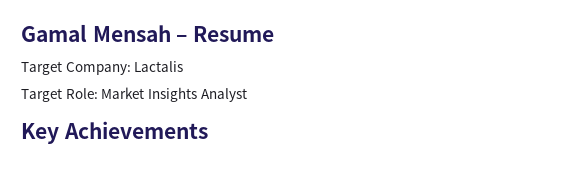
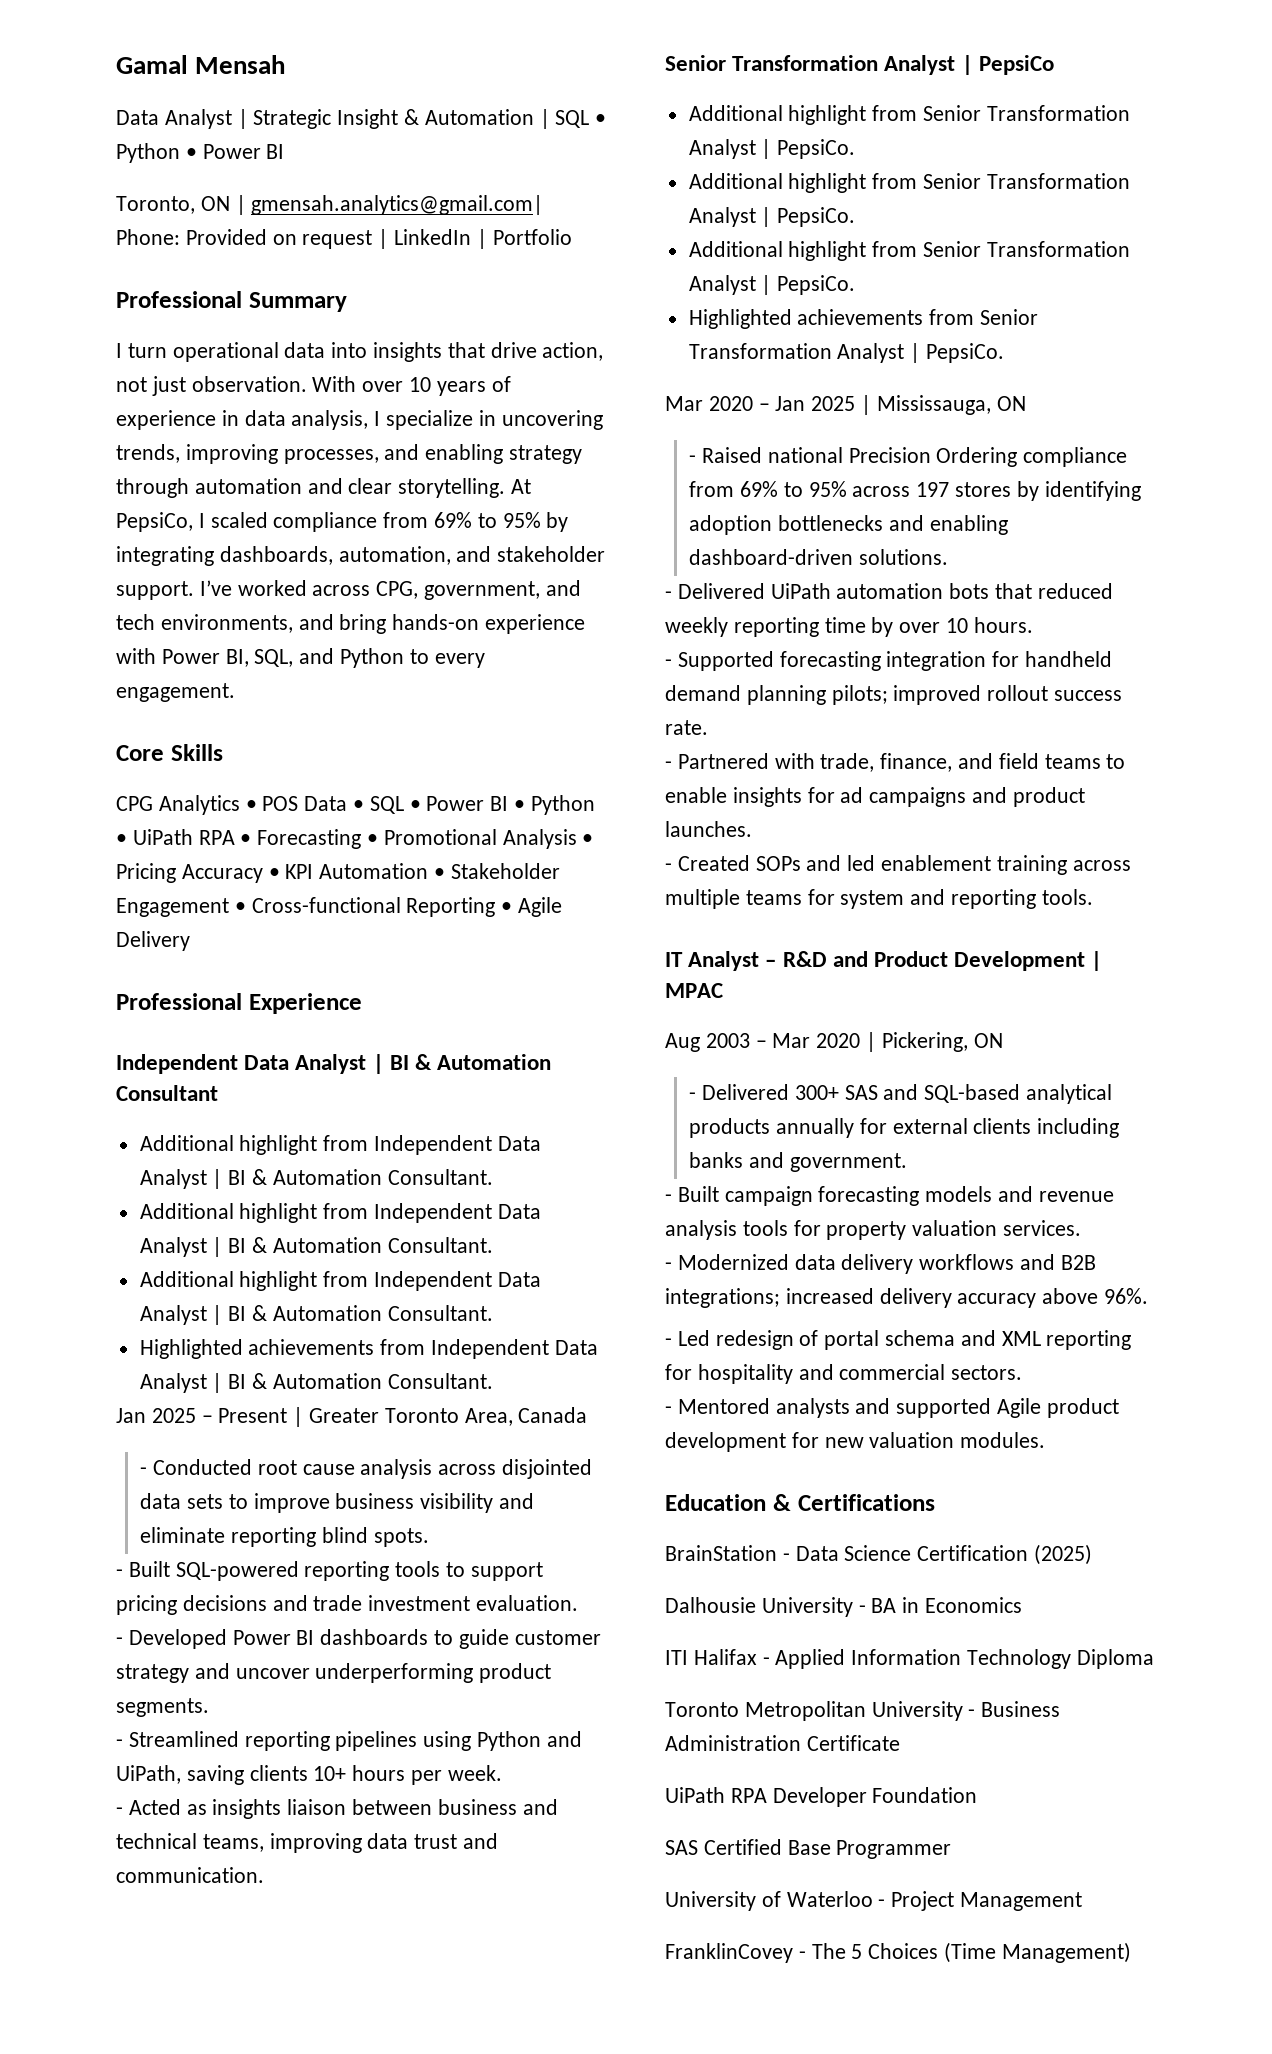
- Gamal Mensah – Resume
- Target Company: Lactalis
- Target Role: Market Insights Analyst
- Key Achievements
+ Gamal Mensah
+ Data Analyst | Strategic Insight & Automation | SQL • Python • Power BI
+ Toronto, ON | gmensah.analytics@gmail.com| Phone: Provided on request | LinkedIn | Portfolio
+ Professional Summary
+ I turn operational data into insights that drive action, not just observation. With over 10 years of experience in data analysis, I specialize in uncovering trends, improving processes, and enabling strategy through automation and clear storytelling. At PepsiCo, I scaled compliance from 69% to 95% by integrating dashboards, automation, and stakeholder support. I’ve worked across CPG, government, and tech environments, and bring hands-on experience with Power BI, SQL, and Python to every engagement.
+ Core Skills
+ CPG Analytics • POS Data • SQL • Power BI • Python • UiPath RPA • Forecasting • Promotional Analysis • Pricing Accuracy • KPI Automation • Stakeholder Engagement • Cross-functional Reporting • Agile Delivery
+ Professional Experience
+ Independent Data Analyst | BI & Automation Consultant
+ Additional highlight from Independent Data Analyst | BI & Automation Consultant.
+ Additional highlight from Independent Data Analyst | BI & Automation Consultant.
+ Additional highlight from Independent Data Analyst | BI & Automation Consultant.
+ Highlighted achievements from Independent Data Analyst | BI & Automation Consultant.
+ Jan 2025 – Present | Greater Toronto Area, Canada
+ - Conducted root cause analysis across disjointed data sets to improve business visibility and eliminate reporting blind spots.
+ - Built SQL-powered reporting tools to support pricing decisions and trade investment evaluation.
+ - Developed Power BI dashboards to guide customer strategy and uncover underperforming product segments.
+ - Streamlined reporting pipelines using Python and UiPath, saving clients 10+ hours per week.
+ - Acted as insights liaison between business and technical teams, improving data trust and communication.
+ Senior Transformation Analyst | PepsiCo
+ Additional highlight from Senior Transformation Analyst | PepsiCo.
+ Additional highlight from Senior Transformation Analyst | PepsiCo.
+ Additional highlight from Senior Transformation Analyst | PepsiCo.
+ Highlighted achievements from Senior Transformation Analyst | PepsiCo.
+ Mar 2020 – Jan 2025 | Mississauga, ON
+ - Raised national Precision Ordering compliance from 69% to 95% across 197 stores by identifying adoption bottlenecks and enabling dashboard-driven solutions.
+ - Delivered UiPath automation bots that reduced weekly reporting time by over 10 hours.
+ - Supported forecasting integration for handheld demand planning pilots; improved rollout success rate.
+ - Partnered with trade, finance, and field teams to enable insights for ad campaigns and product launches.
+ - Created SOPs and led enablement training across multiple teams for system and reporting tools.
+ IT Analyst – R&D and Product Development | MPAC
+ Aug 2003 – Mar 2020 | Pickering, ON
+ - Delivered 300+ SAS and SQL-based analytical products annually for external clients including banks and government.
+ - Built campaign forecasting models and revenue analysis tools for property valuation services.
+ - Modernized data delivery workflows and B2B integrations; increased delivery accuracy above 96%.
+ - Led redesign of portal schema and XML reporting for hospitality and commercial sectors.
+ - Mentored analysts and supported Agile product development for new valuation modules.
+ Education & Certifications
+ BrainStation - Data Science Certification (2025)
+ Dalhousie University - BA in Economics
+ ITI Halifax - Applied Information Technology Diploma
+ Toronto Metropolitan University - Business Administration Certificate
+ UiPath RPA Developer Foundation
+ SAS Certified Base Programmer
+ University of Waterloo - Project Management
+ FranklinCovey - The 5 Choices (Time Management)

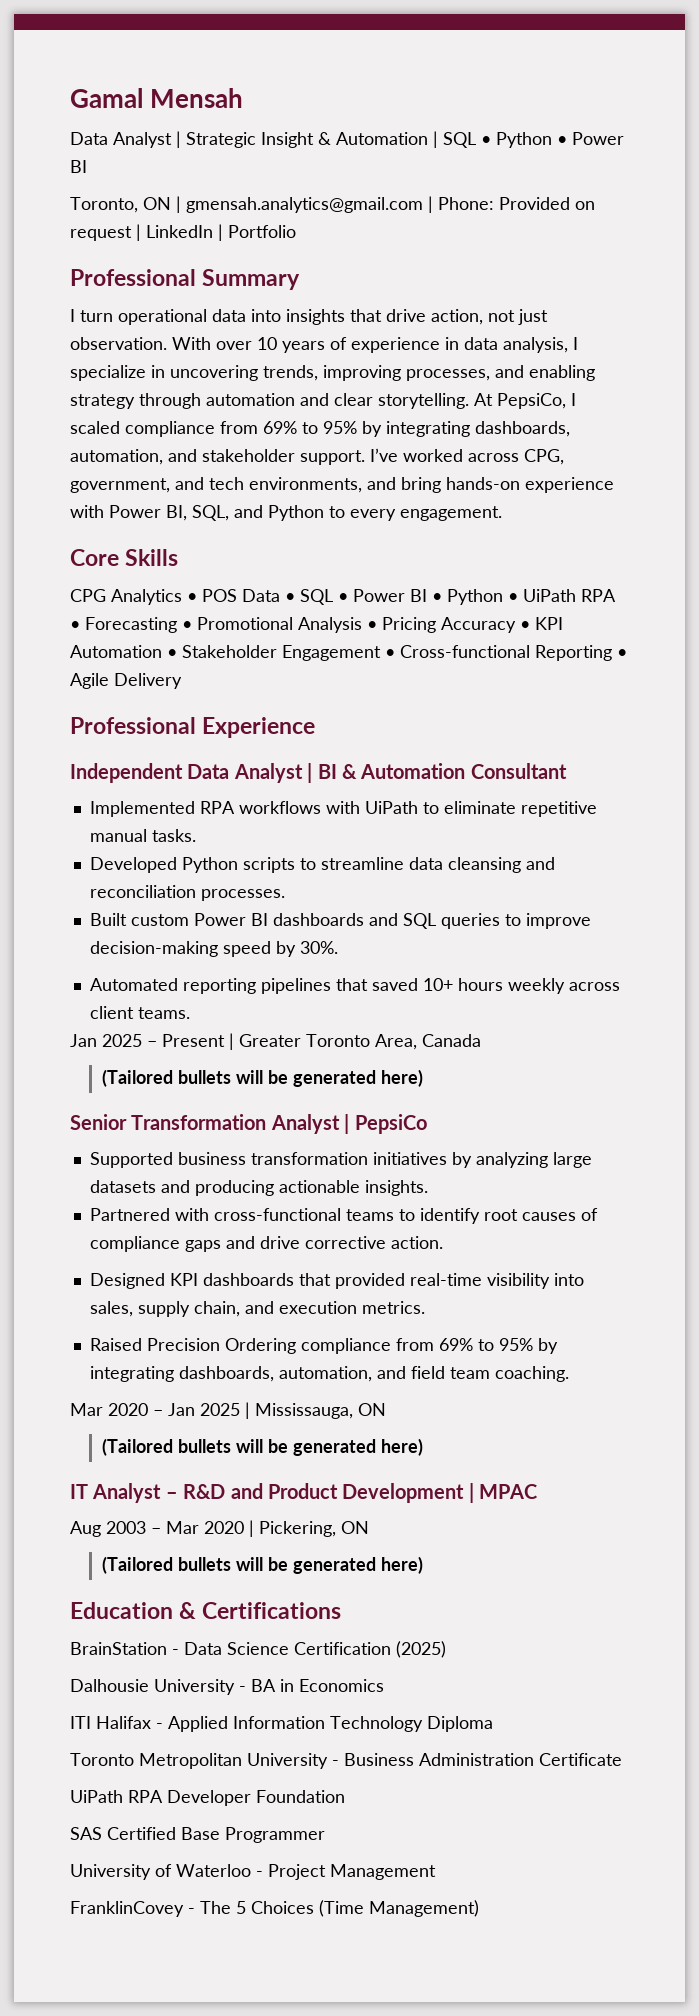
- Toronto, ON | gmensah.analytics@gmail.com| Phone: Provided on request | LinkedIn | Portfolio
+ Toronto, ON | gmensah.analytics@gmail.com | Phone: Provided on request | LinkedIn | Portfolio
  Independent Data Analyst | BI & Automation Consultant
- Additional highlight from Independent Data Analyst | BI & Automation Consultant.
- Additional highlight from Independent Data Analyst | BI & Automation Consultant.
- Additional highlight from Independent Data Analyst | BI & Automation Consultant.
- Highlighted achievements from Independent Data Analyst | BI & Automation Consultant.
+ Implemented RPA workflows with UiPath to eliminate repetitive manual tasks.
+ Developed Python scripts to streamline data cleansing and reconciliation processes.
+ Built custom Power BI dashboards and SQL queries to improve decision-making speed by 30%.
+ Automated reporting pipelines that saved 10+ hours weekly across client teams.
  Jan 2025 – Present | Greater Toronto Area, Canada
- - Conducted root cause analysis across disjointed data sets to improve business visibility and eliminate reporting blind spots.
- - Built SQL-powered reporting tools to support pricing decisions and trade investment evaluation.
- - Developed Power BI dashboards to guide customer strategy and uncover underperforming product segments.
- - Streamlined reporting pipelines using Python and UiPath, saving clients 10+ hours per week.
- - Acted as insights liaison between business and technical teams, improving data trust and communication.
+ (Tailored bullets will be generated here)
  Senior Transformation Analyst | PepsiCo
- Additional highlight from Senior Transformation Analyst | PepsiCo.
- Additional highlight from Senior Transformation Analyst | PepsiCo.
- Additional highlight from Senior Transformation Analyst | PepsiCo.
- Highlighted achievements from Senior Transformation Analyst | PepsiCo.
+ Supported business transformation initiatives by analyzing large datasets and producing actionable insights.
+ Partnered with cross-functional teams to identify root causes of compliance gaps and drive corrective action.
+ Designed KPI dashboards that provided real-time visibility into sales, supply chain, and execution metrics.
+ Raised Precision Ordering compliance from 69% to 95% by integrating dashboards, automation, and field team coaching.
  Mar 2020 – Jan 2025 | Mississauga, ON
- - Raised national Precision Ordering compliance from 69% to 95% across 197 stores by identifying adoption bottlenecks and enabling dashboard-driven solutions.
- - Delivered UiPath automation bots that reduced weekly reporting time by over 10 hours.
- - Supported forecasting integration for handheld demand planning pilots; improved rollout success rate.
- - Partnered with trade, finance, and field teams to enable insights for ad campaigns and product launches.
- - Created SOPs and led enablement training across multiple teams for system and reporting tools.
+ (Tailored bullets will be generated here)
  Aug 2003 – Mar 2020 | Pickering, ON
- - Delivered 300+ SAS and SQL-based analytical products annually for external clients including banks and government.
- - Built campaign forecasting models and revenue analysis tools for property valuation services.
- - Modernized data delivery workflows and B2B integrations; increased delivery accuracy above 96%.
- - Led redesign of portal schema and XML reporting for hospitality and commercial sectors.
- - Mentored analysts and supported Agile product development for new valuation modules.
+ (Tailored bullets will be generated here)

